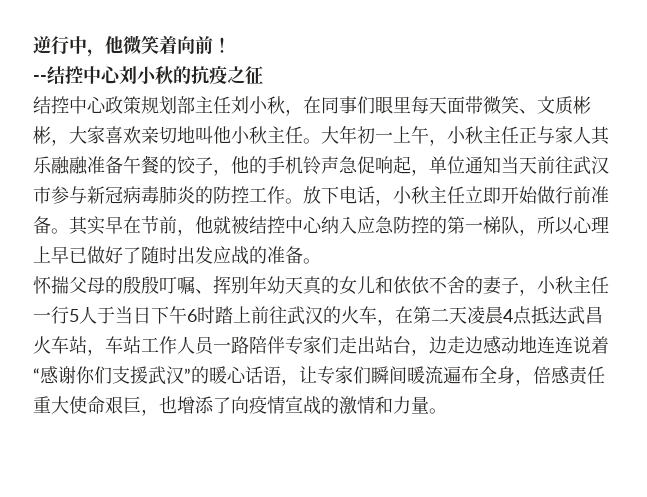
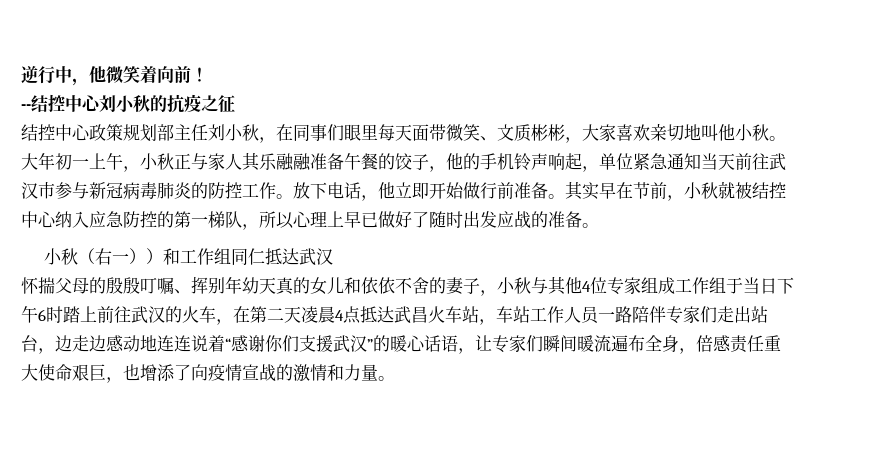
- 结控中心政策规划部主任刘小秋，在同事们眼里每天面带微笑、文质彬彬，大家喜欢亲切地叫他小秋主任。
+ 结控中心政策规划部主任刘小秋，在同事们眼里每天面带微笑、文质彬彬，大家喜欢亲切地叫他小秋。
- 大年初一上午，小秋主任正与家人其乐融融准备午餐的饺子，他的手机铃声急促响起，单位通知当天前往武汉市参与新冠病毒肺炎的防控工作。
+ 大年初一上午，小秋正与家人其乐融融准备午餐的饺子，他的手机铃声响起，单位紧急通知当天前往武汉市参与新冠病毒肺炎的防控工作。
- 放下电话，小秋主任立即开始做行前准备。
+ 放下电话，他立即开始做行前准备。
- 其实早在节前，他就被结控中心纳入应急防控的第一梯队，所以心理上早已做好了随时出发应战的准备。
+ 其实早在节前，小秋就被结控中心纳入应急防控的第一梯队，所以心理上早已做好了随时出发应战的准备。
+ 小秋（右一））和工作组同仁抵达武汉
- 怀揣父母的殷殷叮嘱、挥别年幼天真的女儿和依依不舍的妻子，小秋主任一行5人于当日下午6时踏上前往武汉的火车，在第二天凌晨4点抵达武昌火车站，车站工作人员一路陪伴专家们走出站台，边走边感动地连连说着“感谢你们支援武汉”的暖心话语，让专家们瞬间暖流遍布全身，倍感责任重大使命艰巨，也增添了向疫情宣战的激情和力量。
+ 怀揣父母的殷殷叮嘱、挥别年幼天真的女儿和依依不舍的妻子，小秋与其他4位专家组成工作组于当日下午6时踏上前往武汉的火车，在第二天凌晨4点抵达武昌火车站，车站工作人员一路陪伴专家们走出站台，边走边感动地连连说着“感谢你们支援武汉”的暖心话语，让专家们瞬间暖流遍布全身，倍感责任重大使命艰巨，也增添了向疫情宣战的激情和力量。

